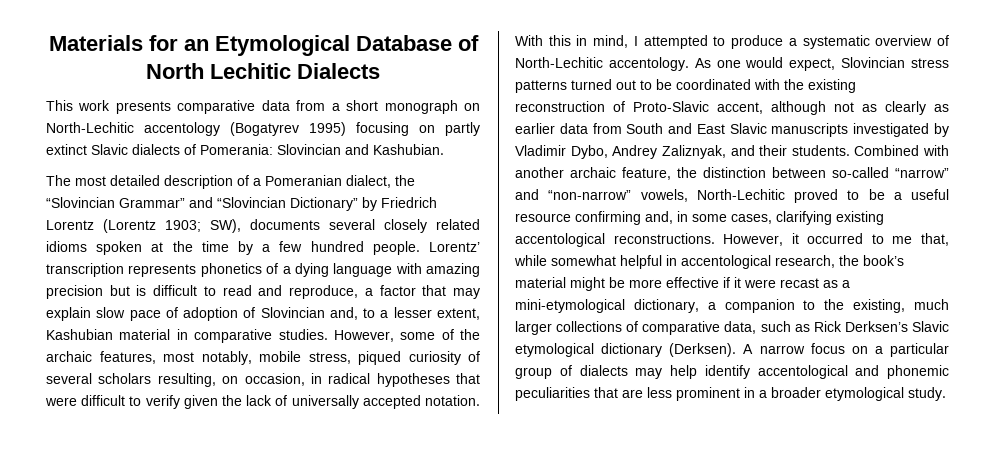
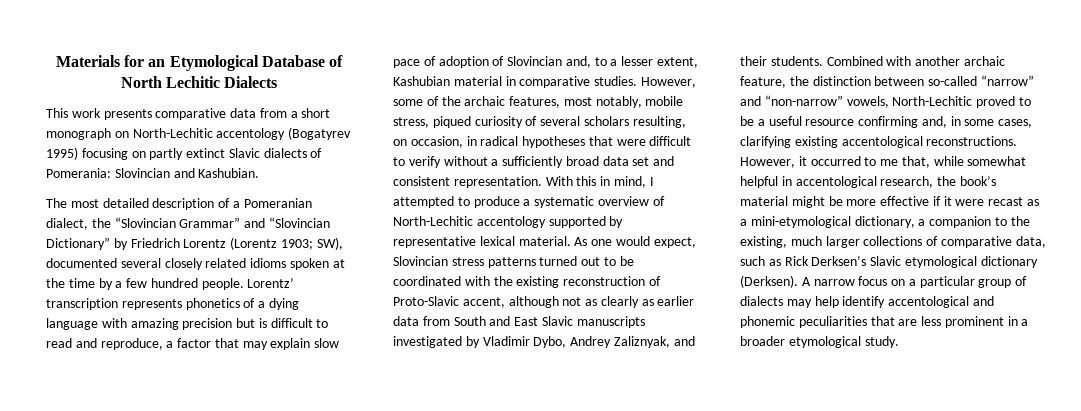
- The most detailed description of a Pomeranian dialect, the “Slovincian Grammar” and “Slovincian Dictionary” by Friedrich Lorentz (Lorentz 1903; SW), documents several closely related idioms spoken at the time by a few hundred people.
+ The most detailed description of a Pomeranian dialect, the “Slovincian Grammar” and “Slovincian Dictionary” by Friedrich Lorentz (Lorentz 1903; SW), documented several closely related idioms spoken at the time by a few hundred people.
- However, some of the archaic features, most notably, mobile stress, piqued curiosity of several scholars resulting, on occasion, in radical hypotheses that were difficult to verify given the lack of universally accepted notation.
+ However, some of the archaic features, most notably, mobile stress, piqued curiosity of several scholars resulting, on occasion, in radical hypotheses that were difficult to verify without a sufficiently broad data set and consistent representation.
- With this in mind, I attempted to produce a systematic overview of North-Lechitic accentology.
+ With this in mind, I attempted to produce a systematic overview of North-Lechitic accentology supported by representative lexical material.

